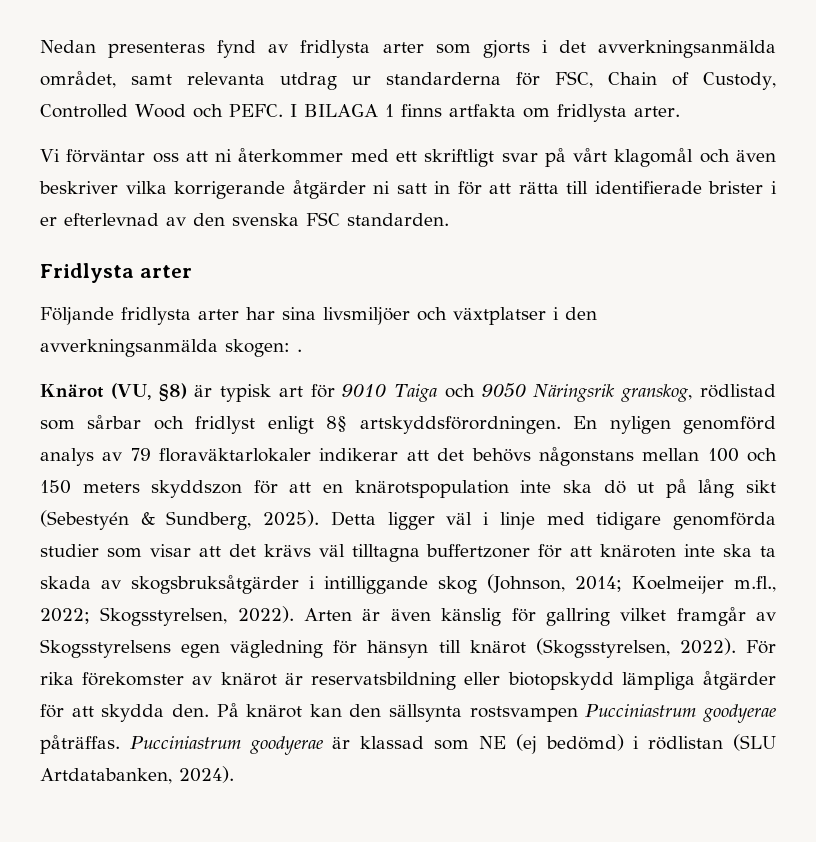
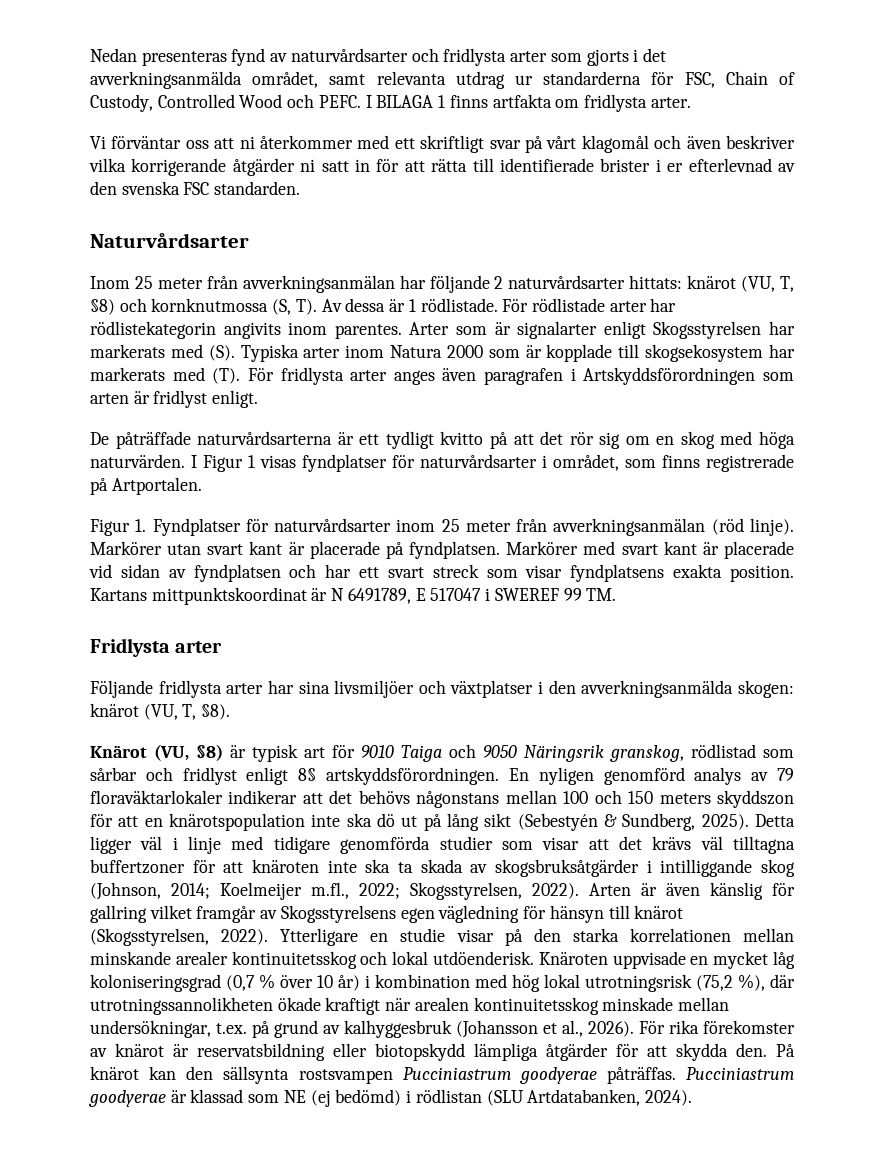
- Nedan presenteras fynd av fridlysta arter som gjorts i det avverkningsanmälda området, samt relevanta utdrag ur standarderna för FSC, Chain of Custody, Controlled Wood och PEFC.
+ Nedan presenteras fynd av naturvårdsarter och fridlysta arter som gjorts i det avverkningsanmälda området, samt relevanta utdrag ur standarderna för FSC, Chain of Custody, Controlled Wood och PEFC.
+ Naturvårdsarter
+ Inom 25 meter från avverkningsanmälan har följande 2 naturvårdsarter hittats: knärot (VU, T, §8) och kornknutmossa (S, T). Av dessa är 1 rödlistade. För rödlistade arter har rödlistekategorin angivits inom parentes. Arter som är signalarter enligt Skogsstyrelsen har markerats med (S). Typiska arter inom Natura 2000 som är kopplade till skogsekosystem har markerats med (T). För fridlysta arter anges även paragrafen i Artskyddsförordningen som arten är fridlyst enligt.
+ De påträffade naturvårdsarterna är ett tydligt kvitto på att det rör sig om en skog med höga naturvärden. I Figur 1 visas fyndplatser för naturvårdsarter i området, som finns registrerade på Artportalen.
+ Figur 1. Fyndplatser för naturvårdsarter inom 25 meter från avverkningsanmälan (röd linje). Markörer utan svart kant är placerade på fyndplatsen. Markörer med svart kant är placerade vid sidan av fyndplatsen och har ett svart streck som visar fyndplatsens exakta position. Kartans mittpunktskoordinat är N 6491789, E 517047 i SWEREF 99 TM.
- Följande fridlysta arter har sina livsmiljöer och växtplatser i den avverkningsanmälda skogen: .
+ Följande fridlysta arter har sina livsmiljöer och växtplatser i den avverkningsanmälda skogen: knärot (VU, T, §8).
+ Ytterligare en studie visar på den starka korrelationen mellan minskande arealer kontinuitetsskog och lokal utdöenderisk. Knäroten uppvisade en mycket låg koloniseringsgrad (0,7 % över 10 år) i kombination med hög lokal utrotningsrisk (75,2 %), där utrotningssannolikheten ökade kraftigt när arealen kontinuitetsskog minskade mellan undersökningar, t.ex. på grund av kalhyggesbruk (Johansson et al., 2026).

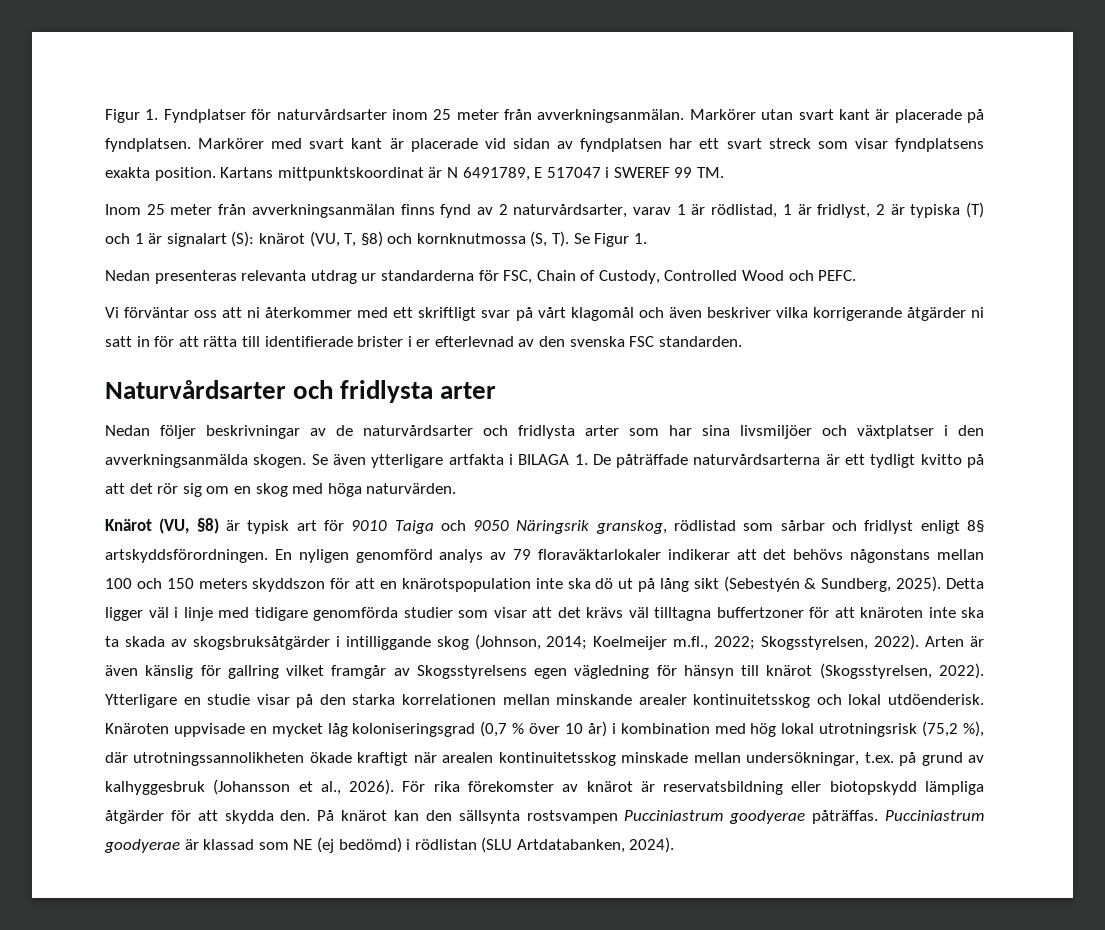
- Nedan presenteras fynd av naturvårdsarter och fridlysta arter som gjorts i det avverkningsanmälda området, samt relevanta utdrag ur standarderna för FSC, Chain of Custody, Controlled Wood och PEFC. I BILAGA 1 finns artfakta om fridlysta arter.
+ Figur 1. Fyndplatser för naturvårdsarter inom 25 meter från avverkningsanmälan. Markörer utan svart kant är placerade på fyndplatsen. Markörer med svart kant är placerade vid sidan av fyndplatsen har ett svart streck som visar fyndplatsens exakta position. Kartans mittpunktskoordinat är N 6491789, E 517047 i SWEREF 99 TM.
+ Inom 25 meter från avverkningsanmälan finns fynd av 2 naturvårdsarter, varav 1 är rödlistad, 1 är fridlyst, 2 är typiska (T) och 1 är signalart (S): knärot (VU, T, §8) och kornknutmossa (S, T). Se Figur 1.
+ Nedan presenteras relevanta utdrag ur standarderna för FSC, Chain of Custody, Controlled Wood och PEFC.
- Naturvårdsarter
- Inom 25 meter från avverkningsanmälan har följande 2 naturvårdsarter hittats: knärot (VU, T, §8) och kornknutmossa (S, T). Av dessa är 1 rödlistade. För rödlistade arter har rödlistekategorin angivits inom parentes. Arter som är signalarter enligt Skogsstyrelsen har markerats med (S). Typiska arter inom Natura 2000 som är kopplade till skogsekosystem har markerats med (T). För fridlysta arter anges även paragrafen i Artskyddsförordningen som arten är fridlyst enligt.
- De påträffade naturvårdsarterna är ett tydligt kvitto på att det rör sig om en skog med höga naturvärden. I Figur 1 visas fyndplatser för naturvårdsarter i området, som finns registrerade på Artportalen.
- Figur 1. Fyndplatser för naturvårdsarter inom 25 meter från avverkningsanmälan (röd linje). Markörer utan svart kant är placerade på fyndplatsen. Markörer med svart kant är placerade vid sidan av fyndplatsen och har ett svart streck som visar fyndplatsens exakta position. Kartans mittpunktskoordinat är N 6491789, E 517047 i SWEREF 99 TM.
- Fridlysta arter
- Följande fridlysta arter har sina livsmiljöer och växtplatser i den avverkningsanmälda skogen: knärot (VU, T, §8).
+ Naturvårdsarter och fridlysta arter
+ Nedan följer beskrivningar av de naturvårdsarter och fridlysta arter som har sina livsmiljöer och växtplatser i den avverkningsanmälda skogen. Se även ytterligare artfakta i BILAGA 1. De påträffade naturvårdsarterna är ett tydligt kvitto på att det rör sig om en skog med höga naturvärden.

